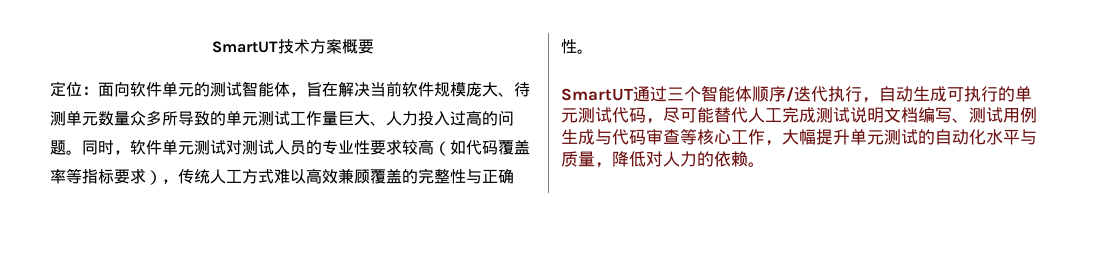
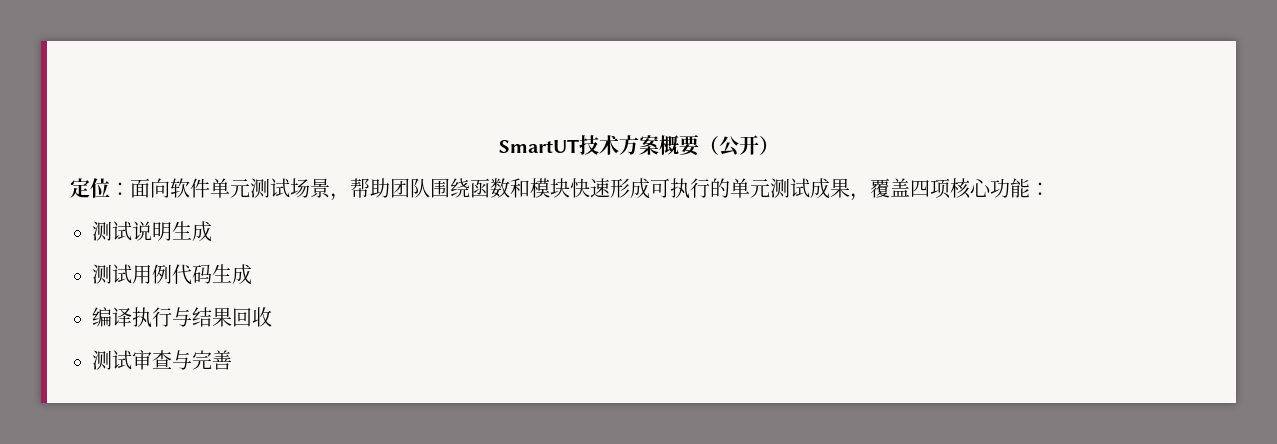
- SmartUT技术方案概要
+ SmartUT技术方案概要（公开）
- 定位：面向软件单元的测试智能体，旨在解决当前软件规模庞大、待测单元数量众多所导致的单元测试工作量巨大、人力投入过高的问题。同时，软件单元测试对测试人员的专业性要求较高（如代码覆盖率等指标要求），传统人工方式难以高效兼顾覆盖的完整性与正确性。
- SmartUT通过三个智能体顺序/迭代执行，自动生成可执行的单元测试代码，尽可能替代人工完成测试说明文档编写、测试用例生成与代码审查等核心工作，大幅提升单元测试的自动化水平与质量，降低对人力的依赖。
+ 定位：面向软件单元测试场景，帮助团队围绕函数和模块快速形成可执行的单元测试成果，覆盖四项核心功能：
+ 测试说明生成
+ 测试用例代码生成
+ 编译执行与结果回收
+ 测试审查与完善

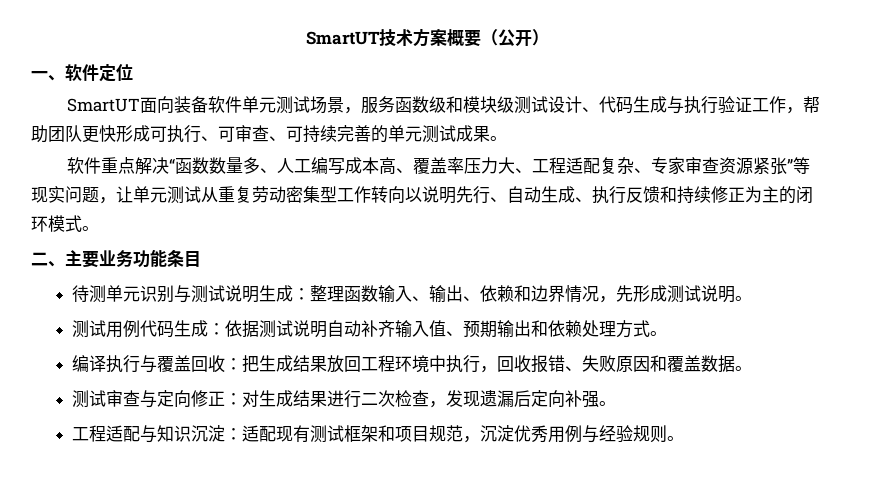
- 定位：面向软件单元测试场景，帮助团队围绕函数和模块快速形成可执行的单元测试成果，覆盖四项核心功能：
- 测试说明生成
- 测试用例代码生成
- 编译执行与结果回收
- 测试审查与完善
+ 一、软件定位
+ SmartUT面向装备软件单元测试场景，服务函数级和模块级测试设计、代码生成与执行验证工作，帮助团队更快形成可执行、可审查、可持续完善的单元测试成果。
+ 软件重点解决“函数数量多、人工编写成本高、覆盖率压力大、工程适配复杂、专家审查资源紧张”等现实问题，让单元测试从重复劳动密集型工作转向以说明先行、自动生成、执行反馈和持续修正为主的闭环模式。
+ 二、主要业务功能条目
+ 待测单元识别与测试说明生成：整理函数输入、输出、依赖和边界情况，先形成测试说明。
+ 测试用例代码生成：依据测试说明自动补齐输入值、预期输出和依赖处理方式。
+ 编译执行与覆盖回收：把生成结果放回工程环境中执行，回收报错、失败原因和覆盖数据。
+ 测试审查与定向修正：对生成结果进行二次检查，发现遗漏后定向补强。
+ 工程适配与知识沉淀：适配现有测试框架和项目规范，沉淀优秀用例与经验规则。

